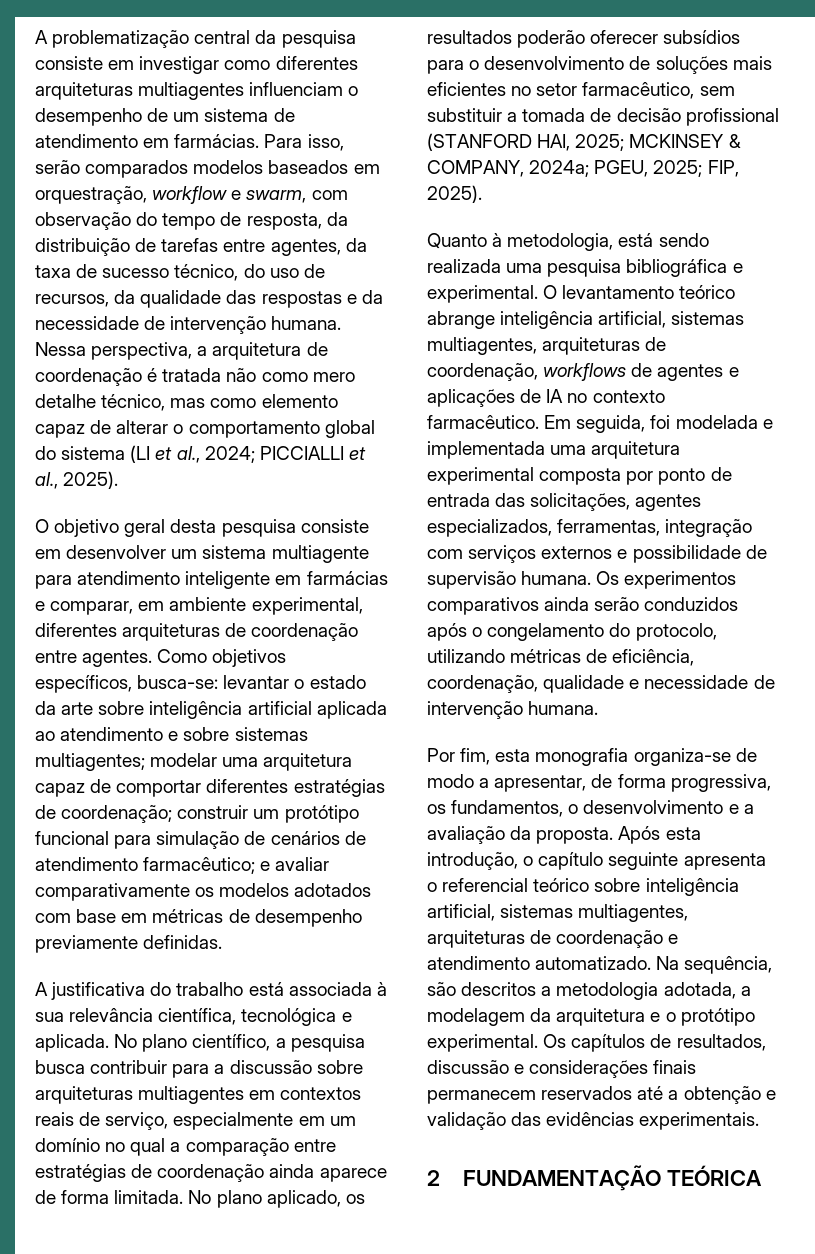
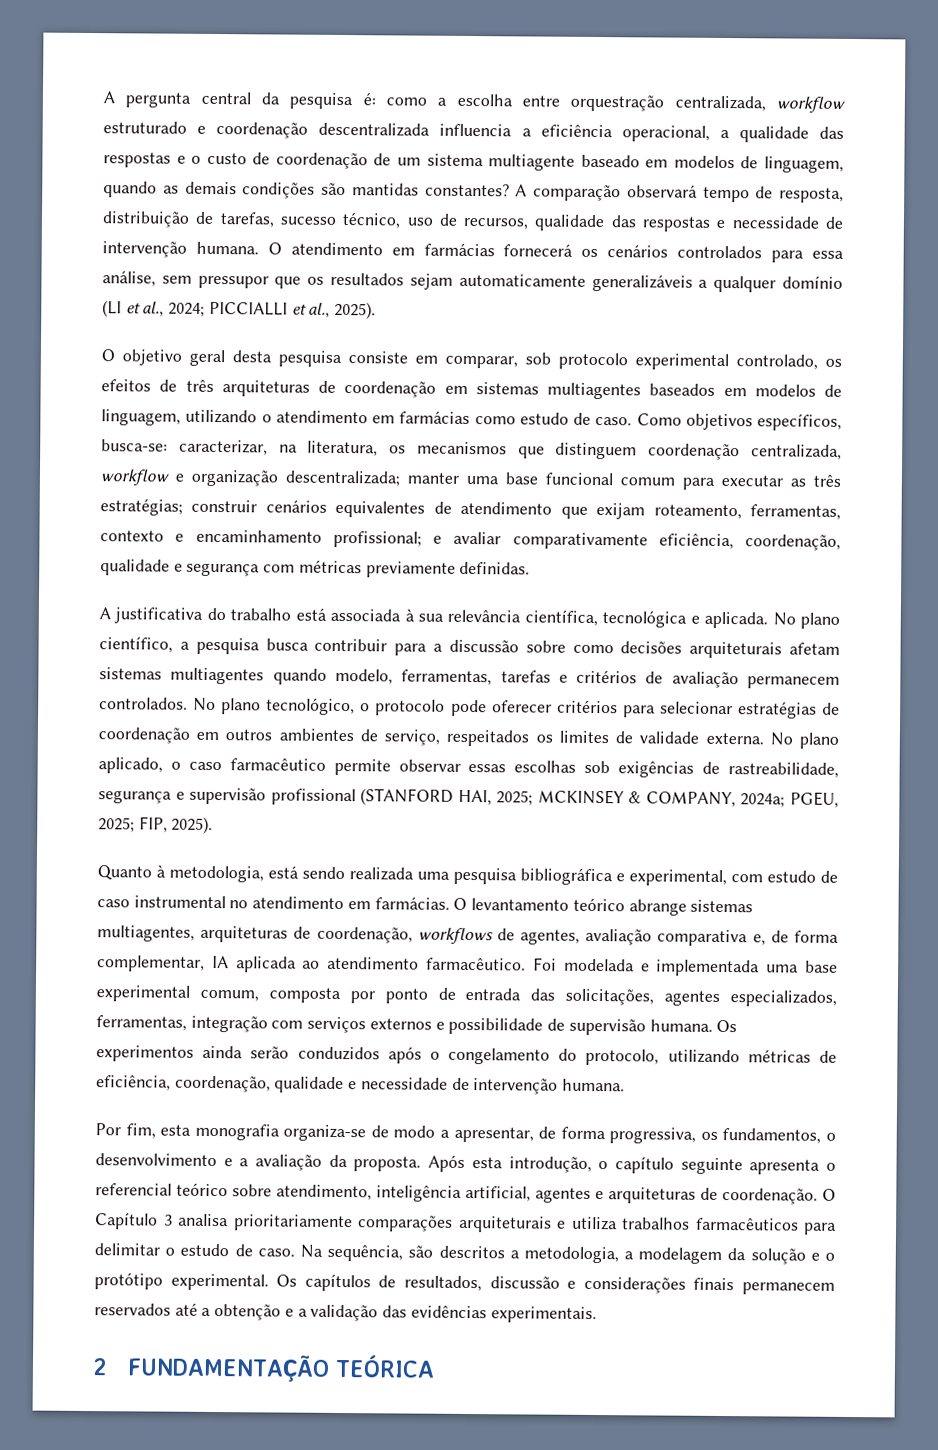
- A problematização central da pesquisa consiste em investigar como diferentes arquiteturas multiagentes influenciam o desempenho de um sistema de atendimento em farmácias. Para isso, serão comparados modelos baseados em orquestração, workflow e swarm, com observação do tempo de resposta, da distribuição de tarefas entre agentes, da taxa de sucesso técnico, do uso de recursos, da qualidade das respostas e da necessidade de intervenção humana. Nessa perspectiva, a arquitetura de coordenação é tratada não como mero detalhe técnico, mas como elemento capaz de alterar o comportamento global do sistema (LI et al., 2024; PICCIALLI et al., 2025).
+ A pergunta central da pesquisa é: como a escolha entre orquestração centralizada, workflow estruturado e coordenação descentralizada influencia a eficiência operacional, a qualidade das respostas e o custo de coordenação de um sistema multiagente baseado em modelos de linguagem, quando as demais condições são mantidas constantes? A comparação observará tempo de resposta, distribuição de tarefas, sucesso técnico, uso de recursos, qualidade das respostas e necessidade de intervenção humana. O atendimento em farmácias fornecerá os cenários controlados para essa análise, sem pressupor que os resultados sejam automaticamente generalizáveis a qualquer domínio (LI et al., 2024; PICCIALLI et al., 2025).
- O objetivo geral desta pesquisa consiste em desenvolver um sistema multiagente para atendimento inteligente em farmácias e comparar, em ambiente experimental, diferentes arquiteturas de coordenação entre agentes. Como objetivos específicos, busca-se: levantar o estado da arte sobre inteligência artificial aplicada ao atendimento e sobre sistemas multiagentes; modelar uma arquitetura capaz de comportar diferentes estratégias de coordenação; construir um protótipo funcional para simulação de cenários de atendimento farmacêutico; e avaliar comparativamente os modelos adotados com base em métricas de desempenho previamente definidas.
+ O objetivo geral desta pesquisa consiste em comparar, sob protocolo experimental controlado, os efeitos de três arquiteturas de coordenação em sistemas multiagentes baseados em modelos de linguagem, utilizando o atendimento em farmácias como estudo de caso. Como objetivos específicos, busca-se: caracterizar, na literatura, os mecanismos que distinguem coordenação centralizada, workflow e organização descentralizada; manter uma base funcional comum para executar as três estratégias; construir cenários equivalentes de atendimento que exijam roteamento, ferramentas, contexto e encaminhamento profissional; e avaliar comparativamente eficiência, coordenação, qualidade e segurança com métricas previamente definidas.
- No plano científico, a pesquisa busca contribuir para a discussão sobre arquiteturas multiagentes em contextos reais de serviço, especialmente em um domínio no qual a comparação entre estratégias de coordenação ainda aparece de forma limitada. No plano aplicado, os resultados poderão oferecer subsídios para o desenvolvimento de soluções mais eficientes no setor farmacêutico, sem substituir a tomada de decisão profissional (STANFORD HAI, 2025; MCKINSEY & COMPANY, 2024a; PGEU, 2025; FIP, 2025).
+ No plano científico, a pesquisa busca contribuir para a discussão sobre como decisões arquiteturais afetam sistemas multiagentes quando modelo, ferramentas, tarefas e critérios de avaliação permanecem controlados. No plano tecnológico, o protocolo pode oferecer critérios para selecionar estratégias de coordenação em outros ambientes de serviço, respeitados os limites de validade externa. No plano aplicado, o caso farmacêutico permite observar essas escolhas sob exigências de rastreabilidade, segurança e supervisão profissional (STANFORD HAI, 2025; MCKINSEY & COMPANY, 2024a; PGEU, 2025; FIP, 2025).
- Quanto à metodologia, está sendo realizada uma pesquisa bibliográfica e experimental.
+ Quanto à metodologia, está sendo realizada uma pesquisa bibliográfica e experimental, com estudo de caso instrumental no atendimento em farmácias.
- O levantamento teórico abrange inteligência artificial, sistemas multiagentes, arquiteturas de coordenação, workflows de agentes e aplicações de IA no contexto farmacêutico. Em seguida, foi modelada e implementada uma arquitetura experimental composta por ponto de entrada das solicitações, agentes especializados, ferramentas, integração com serviços externos e possibilidade de supervisão humana.
+ O levantamento teórico abrange sistemas multiagentes, arquiteturas de coordenação, workflows de agentes, avaliação comparativa e, de forma complementar, IA aplicada ao atendimento farmacêutico. Foi modelada e implementada uma base experimental comum, composta por ponto de entrada das solicitações, agentes especializados, ferramentas, integração com serviços externos e possibilidade de supervisão humana.
- Os experimentos comparativos ainda serão conduzidos após o congelamento do protocolo, utilizando métricas de eficiência, coordenação, qualidade e necessidade de intervenção humana.
+ Os experimentos ainda serão conduzidos após o congelamento do protocolo, utilizando métricas de eficiência, coordenação, qualidade e necessidade de intervenção humana.
- Após esta introdução, o capítulo seguinte apresenta o referencial teórico sobre inteligência artificial, sistemas multiagentes, arquiteturas de coordenação e atendimento automatizado.
+ Após esta introdução, o capítulo seguinte apresenta o referencial teórico sobre atendimento, inteligência artificial, agentes e arquiteturas de coordenação. O Capítulo 3 analisa prioritariamente comparações arquiteturais e utiliza trabalhos farmacêuticos para delimitar o estudo de caso.
- Na sequência, são descritos a metodologia adotada, a modelagem da arquitetura e o protótipo experimental.
+ Na sequência, são descritos a metodologia, a modelagem da solução e o protótipo experimental.
- Os capítulos de resultados, discussão e considerações finais permanecem reservados até a obtenção e validação das evidências experimentais.
+ Os capítulos de resultados, discussão e considerações finais permanecem reservados até a obtenção e a validação das evidências experimentais.

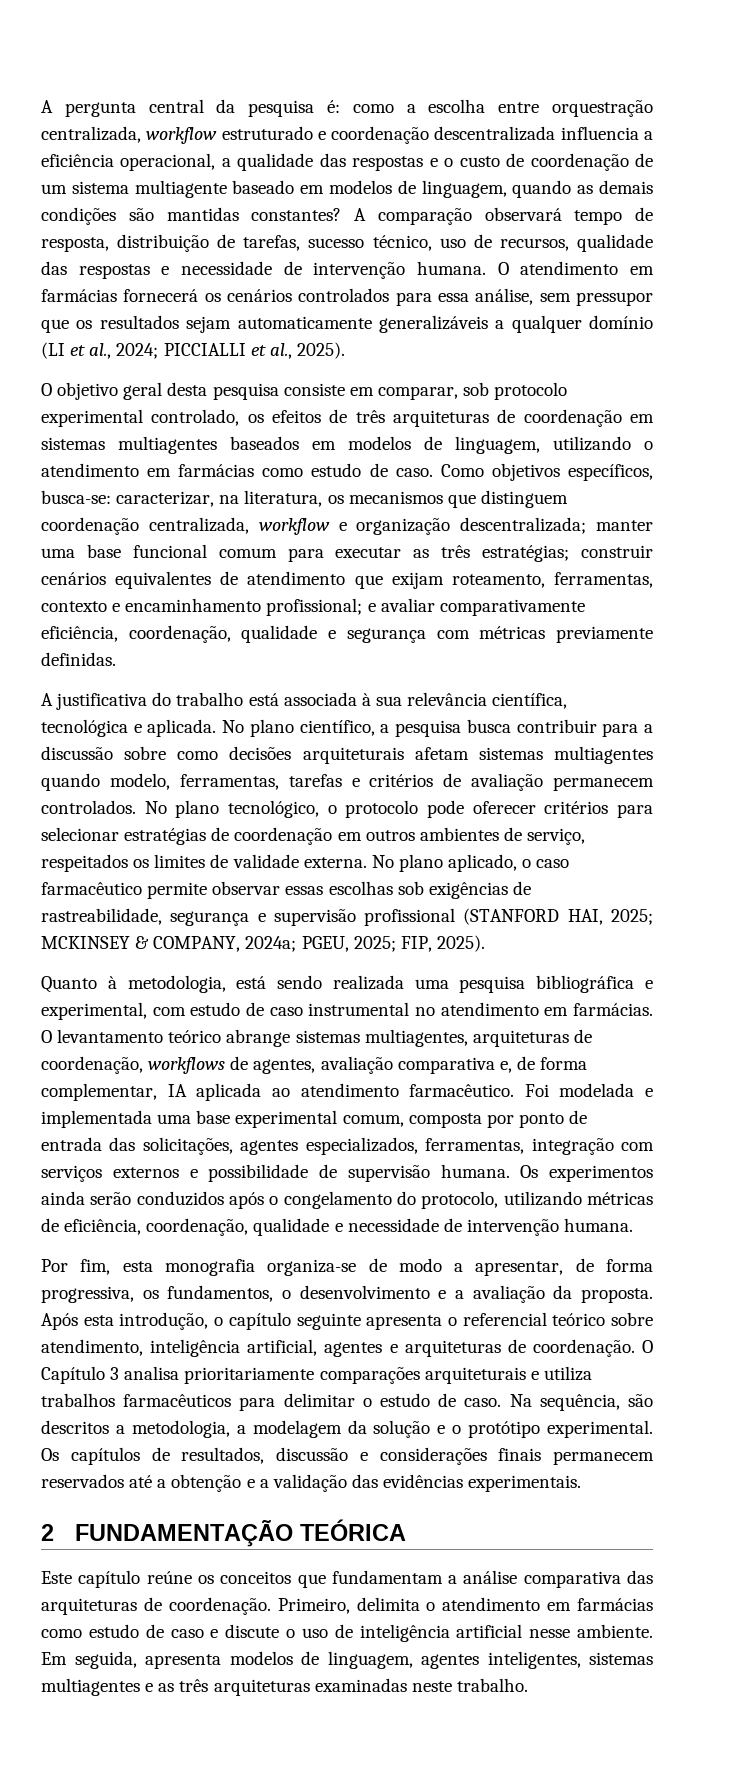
+ Este capítulo reúne os conceitos que fundamentam a análise comparativa das arquiteturas de coordenação. Primeiro, delimita o atendimento em farmácias como estudo de caso e discute o uso de inteligência artificial nesse ambiente. Em seguida, apresenta modelos de linguagem, agentes inteligentes, sistemas multiagentes e as três arquiteturas examinadas neste trabalho.

